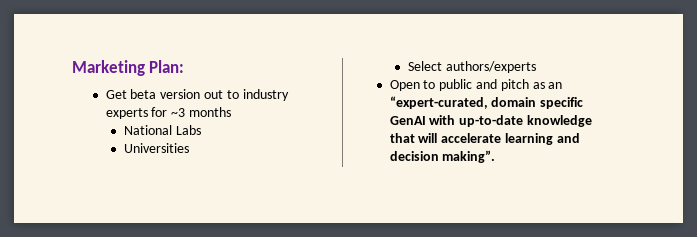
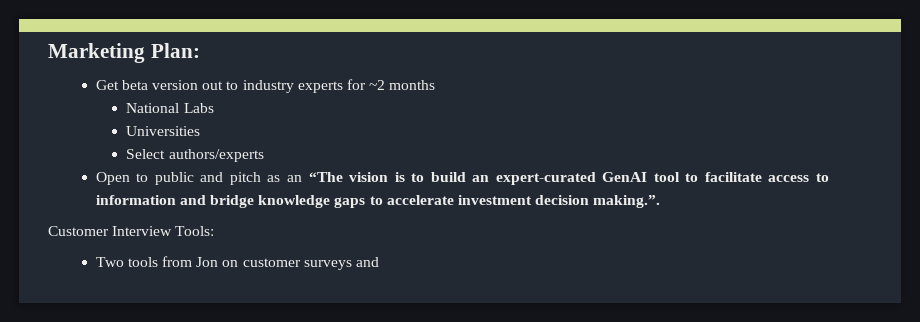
- Get beta version out to industry experts for ~3 months
+ Get beta version out to industry experts for ~2 months
- Open to public and pitch as an “expert-curated, domain specific GenAI with up-to-date knowledge that will accelerate learning and decision making”.
+ Open to public and pitch as an “The vision is to build an expert-curated GenAI tool to facilitate access to information and bridge knowledge gaps to accelerate investment decision making.”.
+ Customer Interview Tools:
+ Two tools from Jon on customer surveys and

